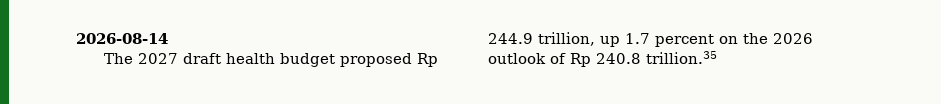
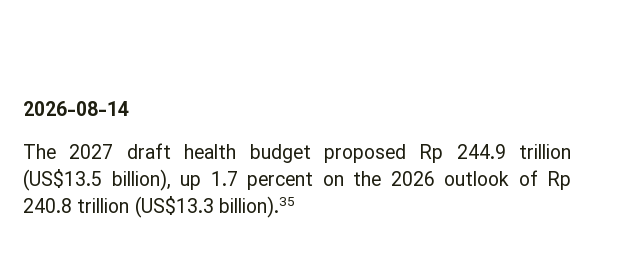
- The 2027 draft health budget proposed Rp 244.9 trillion, up 1.7 percent on the 2026 outlook of Rp 240.8 trillion.35
+ The 2027 draft health budget proposed Rp 244.9 trillion (US$13.5 billion), up 1.7 percent on the 2026 outlook of Rp 240.8 trillion (US$13.3 billion).35

